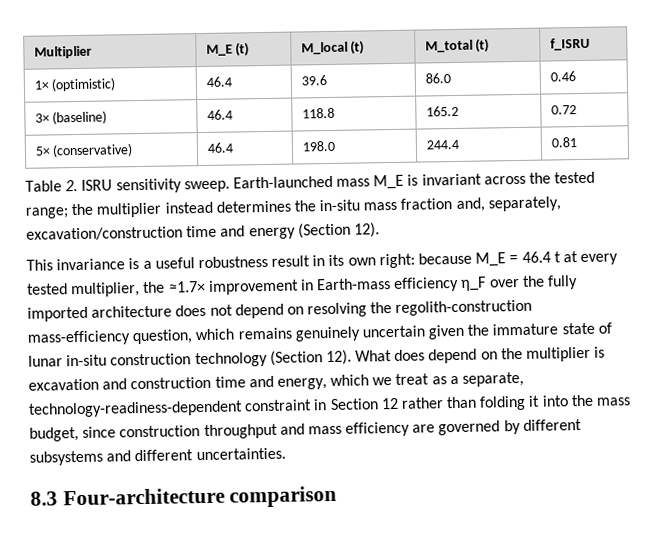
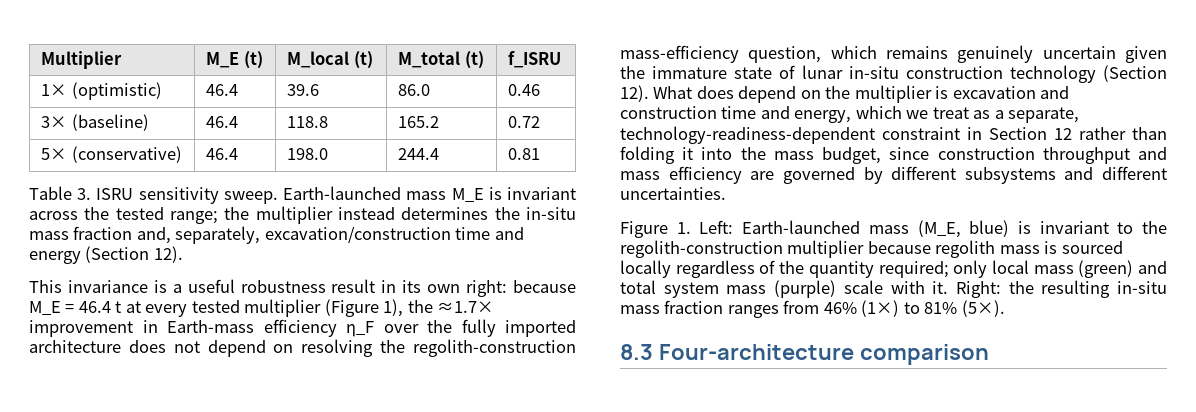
- Table 2. ISRU sensitivity sweep.
+ Table 3. ISRU sensitivity sweep.
- This invariance is a useful robustness result in its own right: because M_E = 46.4 t at every tested multiplier, the ≈1.7× improvement in Earth-mass efficiency η_F over the fully imported architecture does not depend on resolving the regolith-construction mass-efficiency question, which remains genuinely uncertain given the immature state of lunar in-situ construction technology (Section 12).
+ This invariance is a useful robustness result in its own right: because M_E = 46.4 t at every tested multiplier (Figure 1), the ≈1.7× improvement in Earth-mass efficiency η_F over the fully imported architecture does not depend on resolving the regolith-construction mass-efficiency question, which remains genuinely uncertain given the immature state of lunar in-situ construction technology (Section 12).
+ Figure 1. Left: Earth-launched mass (M_E, blue) is invariant to the regolith-construction multiplier because regolith mass is sourced locally regardless of the quantity required; only local mass (green) and total system mass (purple) scale with it. Right: the resulting in-situ mass fraction ranges from 46% (1×) to 81% (5×).

